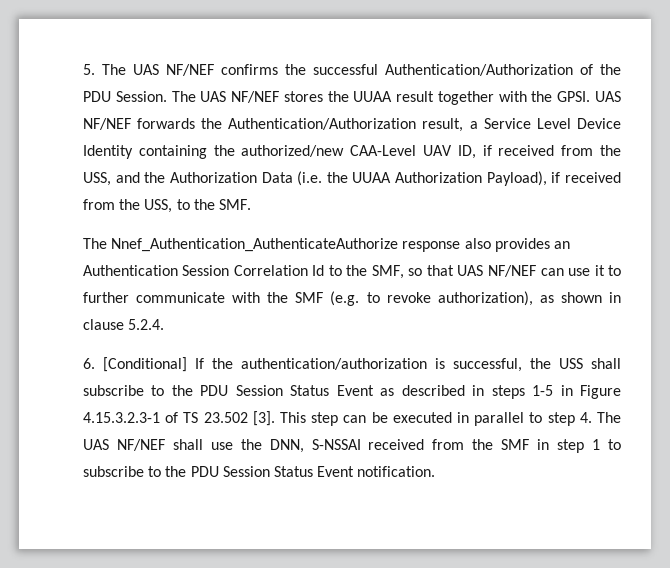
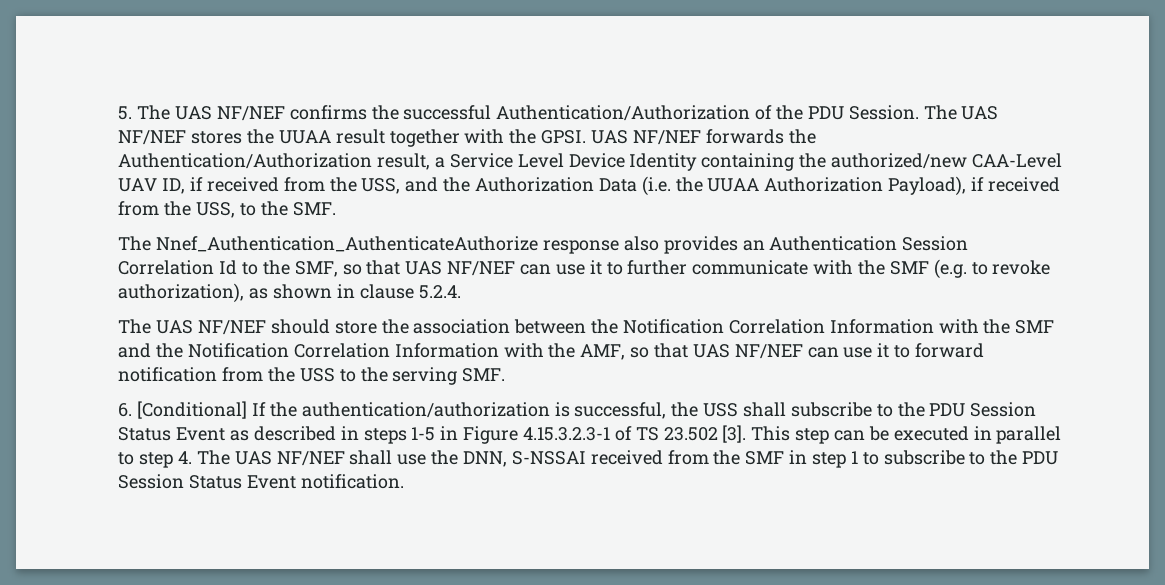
+ The UAS NF/NEF should store the association between the Notification Correlation Information with the SMF and the Notification Correlation Information with the AMF, so that UAS NF/NEF can use it to forward notification from the USS to the serving SMF.

